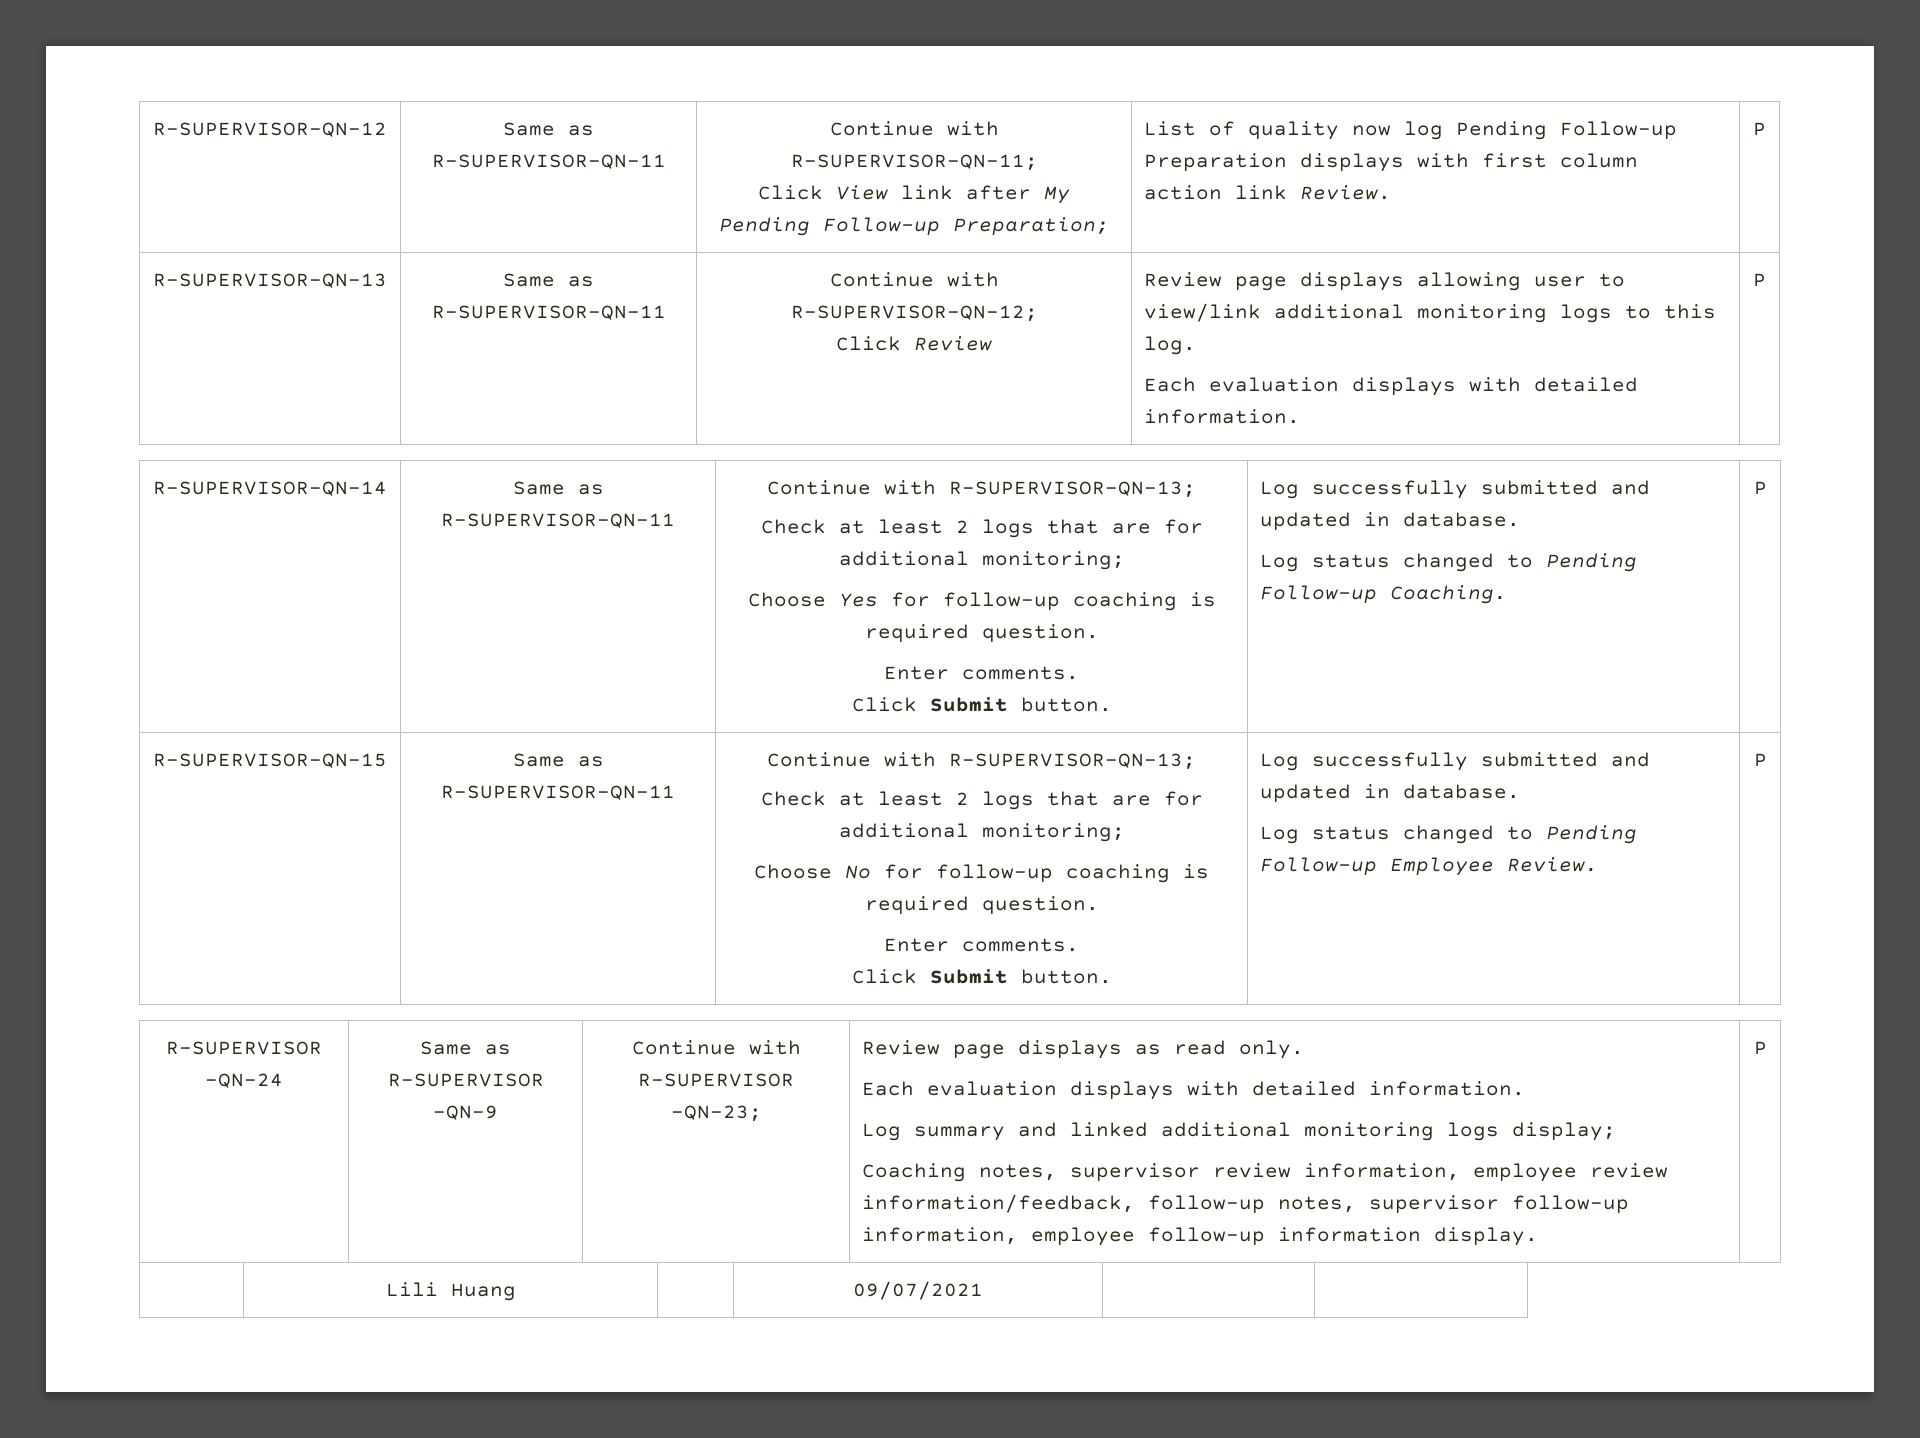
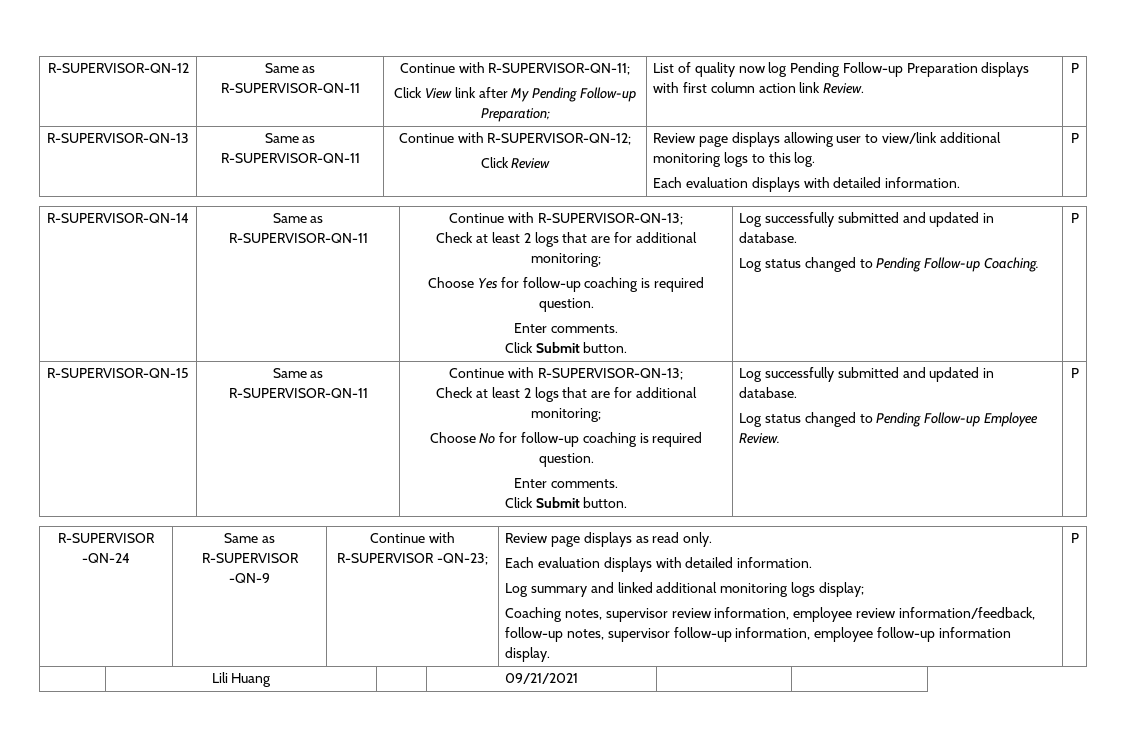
- | Lili Huang | | 09/07/2021 | |
+ | Lili Huang | | 09/21/2021 | |

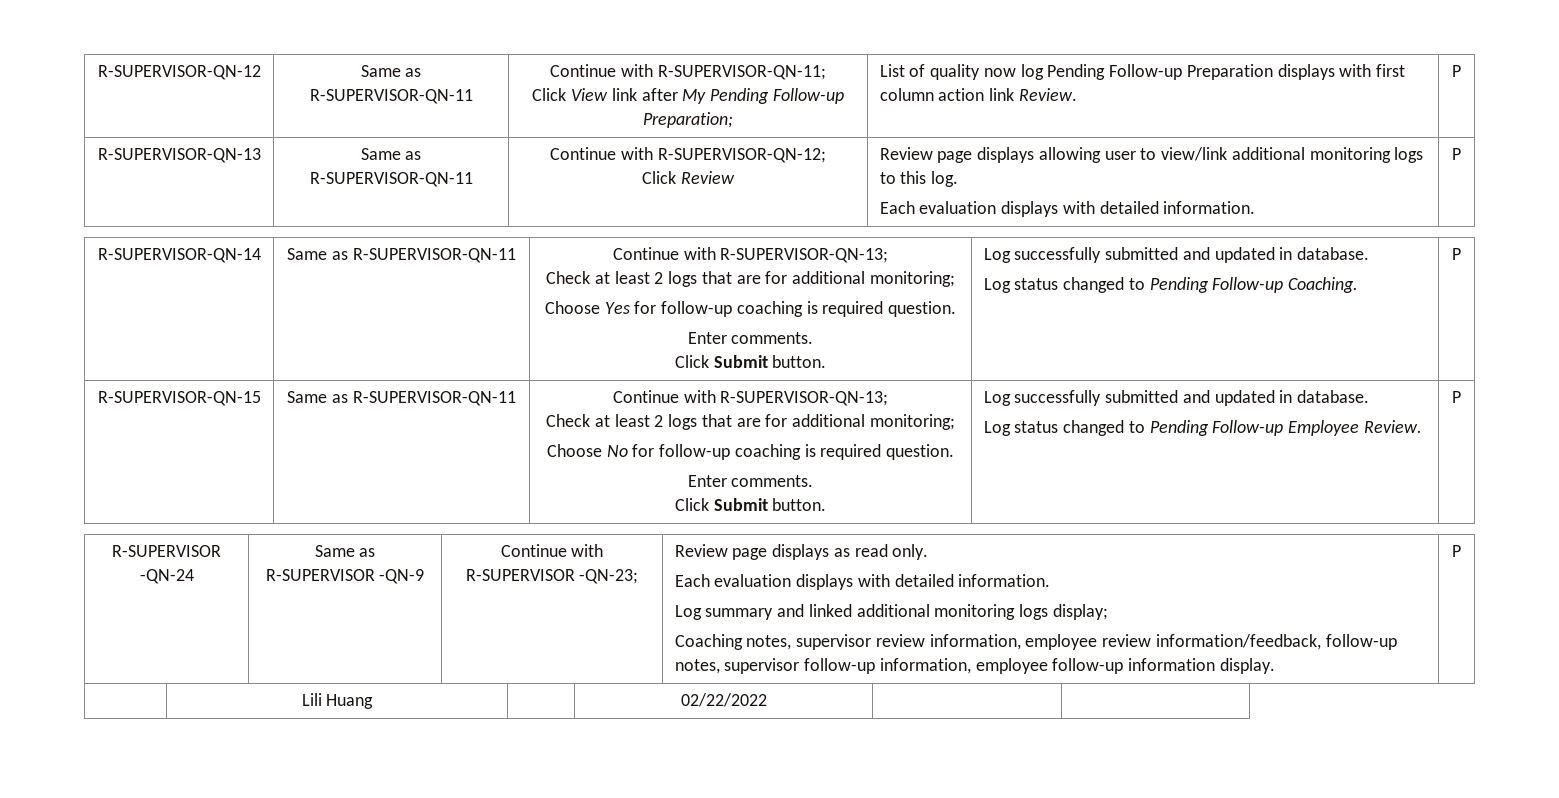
- | Lili Huang | | 09/21/2021 | |
+ | Lili Huang | | 02/22/2022 | |

